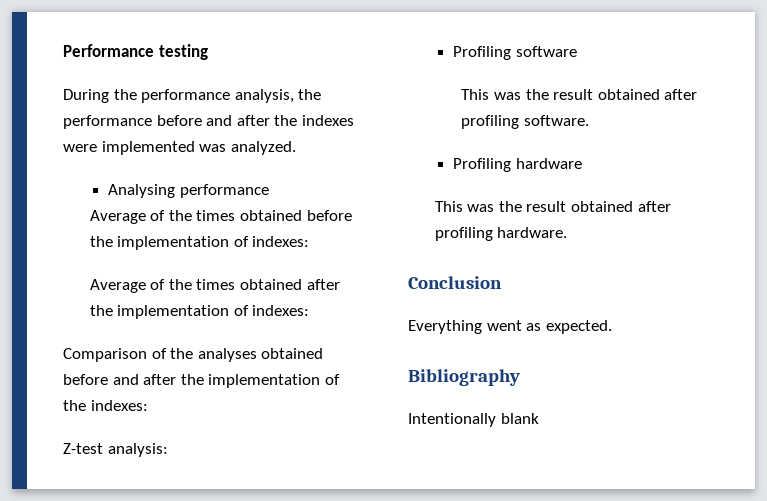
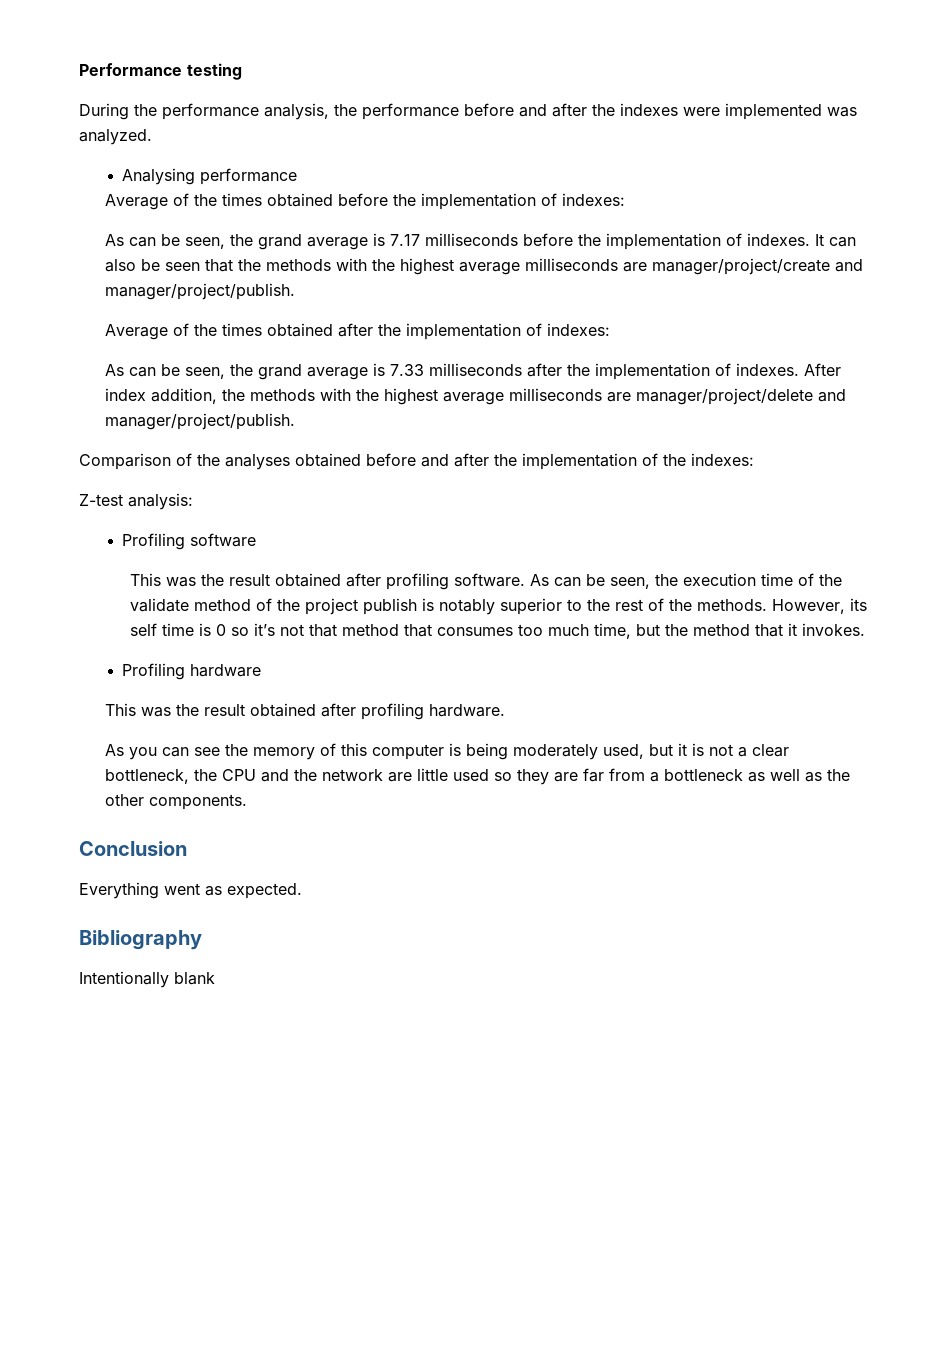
+ As can be seen, the grand average is 7.17 milliseconds before the implementation of indexes. It can also be seen that the methods with the highest average milliseconds are manager/project/create and manager/project/publish.
+ As can be seen, the grand average is 7.33 milliseconds after the implementation of indexes. After index addition, the methods with the highest average milliseconds are manager/project/delete and manager/project/publish.
+ As can be seen, the execution time of the validate method of the project publish is notably superior to the rest of the methods. However, its self time is 0 so it’s not that method that consumes too much time, but the method that it invokes.
+ As you can see the memory of this computer is being moderately used, but it is not a clear bottleneck, the CPU and the network are little used so they are far from a bottleneck as well as the other components.

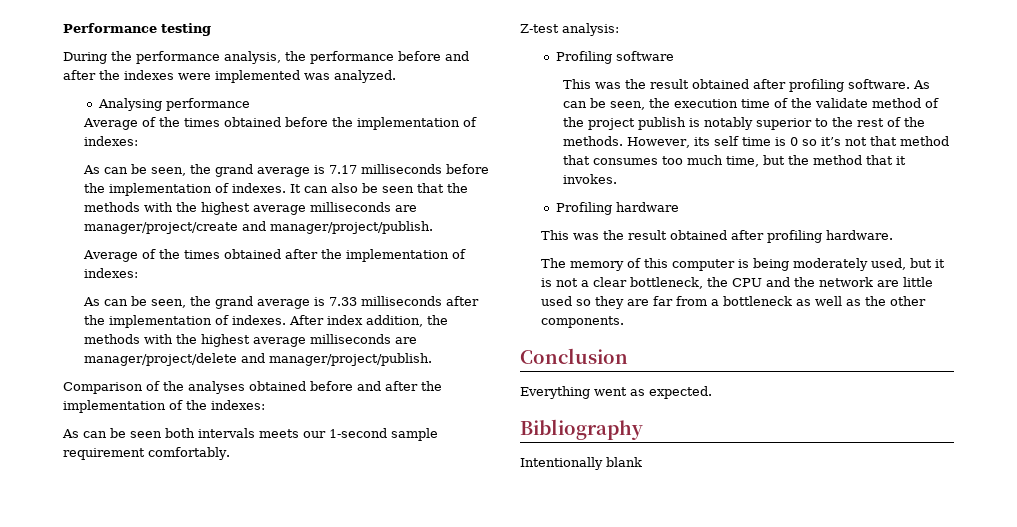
+ As can be seen both intervals meets our 1-second sample requirement comfortably.
- As you can see the memory of this computer is being moderately used, but it is not a clear bottleneck, the CPU and the network are little used so they are far from a bottleneck as well as the other components.
+ The memory of this computer is being moderately used, but it is not a clear bottleneck, the CPU and the network are little used so they are far from a bottleneck as well as the other components.

